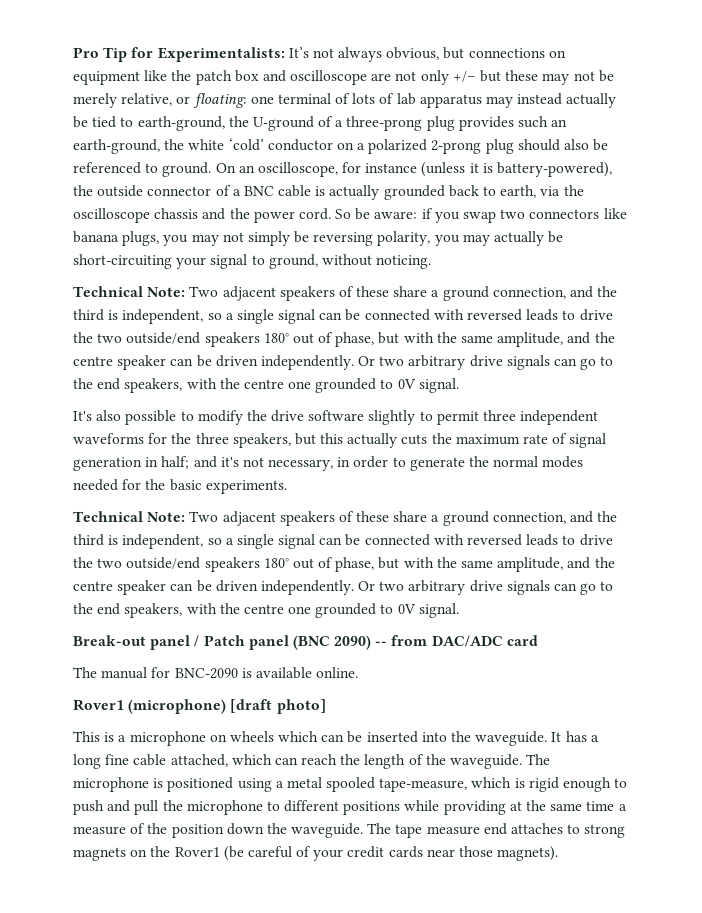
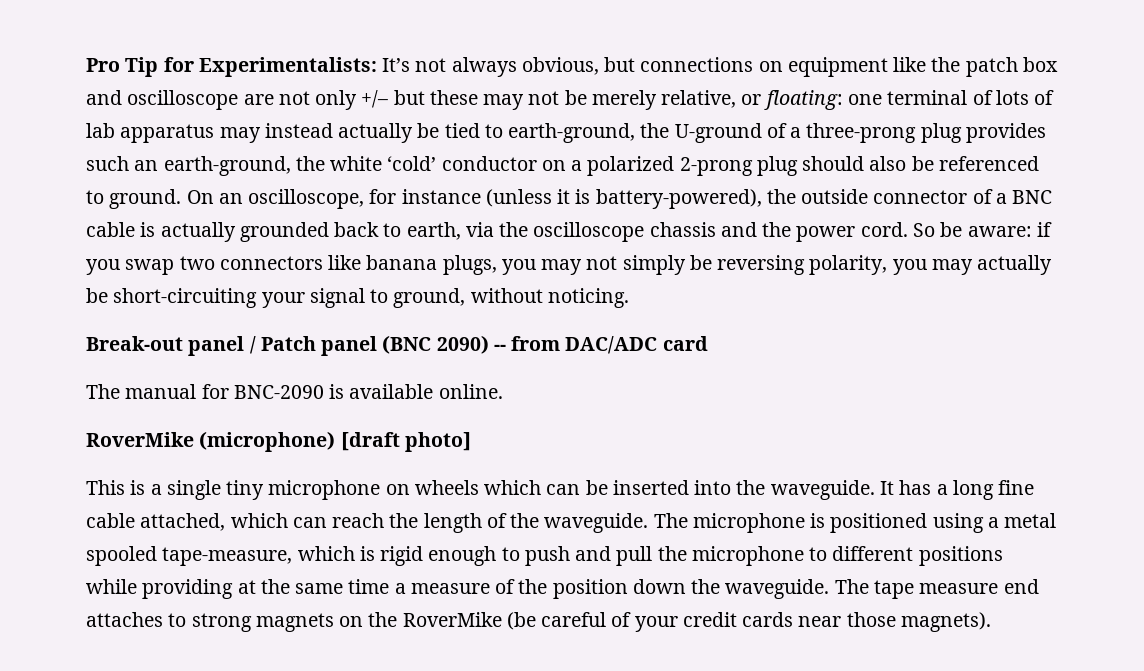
  So be aware: if you swap two connectors like banana plugs, you may not simply be reversing polarity, you may actually be short-circuiting your signal to ground, without noticing.
- Technical Note: Two adjacent speakers of these share a ground connection, and the third is independent, so a single signal can be connected with reversed leads to drive the two outside/end speakers 180° out of phase, but with the same amplitude, and the centre speaker can be driven independently. Or two arbitrary drive signals can go to the end speakers, with the centre one grounded to 0V signal.
- It's also possible to modify the drive software slightly to permit three independent waveforms for the three speakers, but this actually cuts the maximum rate of signal generation in half; and it's not necessary, in order to generate the normal modes needed for the basic experiments.
- Technical Note: Two adjacent speakers of these share a ground connection, and the third is independent, so a single signal can be connected with reversed leads to drive the two outside/end speakers 180° out of phase, but with the same amplitude, and the centre speaker can be driven independently. Or two arbitrary drive signals can go to the end speakers, with the centre one grounded to 0V signal.
- Rover1 (microphone) [draft photo]
+ RoverMike (microphone) [draft photo]
- This is a microphone on wheels which can be inserted into the waveguide.
+ This is a single tiny microphone on wheels which can be inserted into the waveguide.
- The tape measure end attaches to strong magnets on the Rover1 (be careful of your credit cards near those magnets).
+ The tape measure end attaches to strong magnets on the RoverMike (be careful of your credit cards near those magnets).

